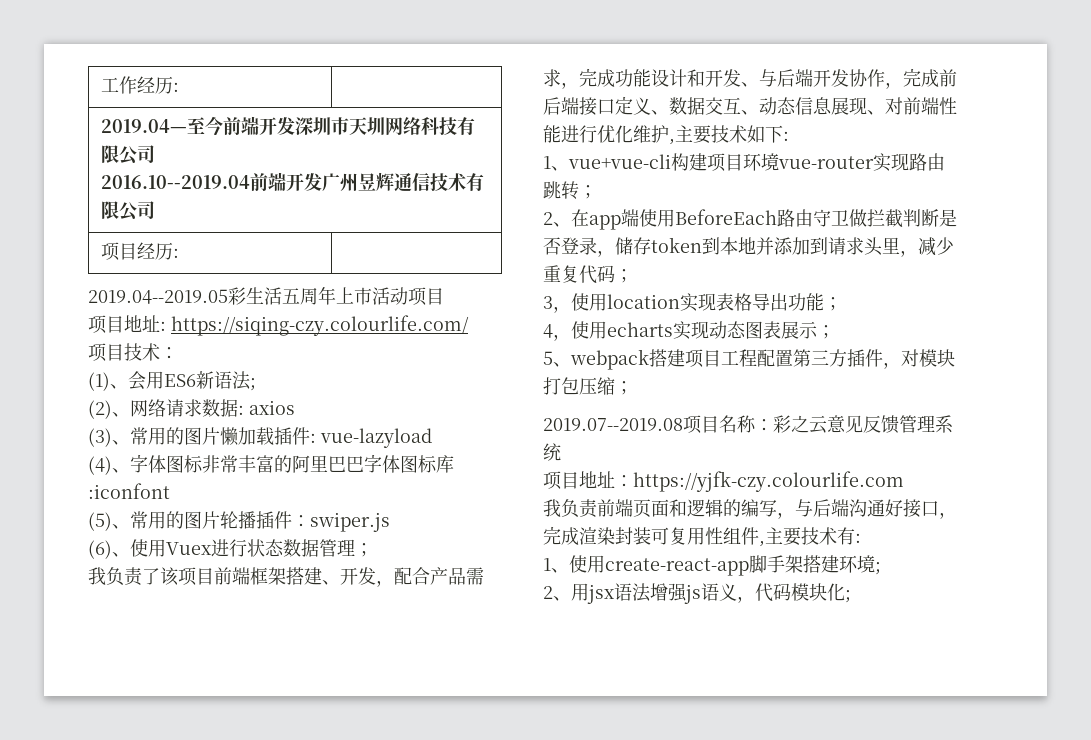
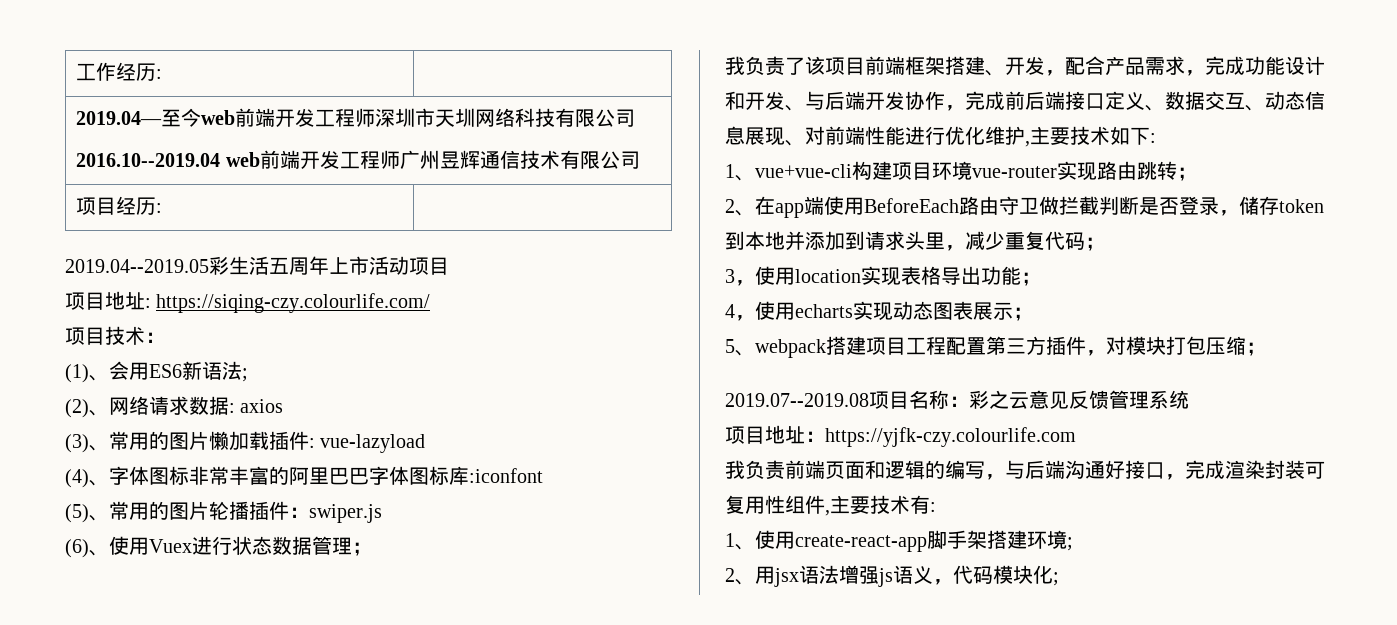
- 2019.04—至今前端开发深圳市天圳网络科技有限公司
- 2016.10--2019.04前端开发广州昱辉通信技术有限公司
+ 2019.04—至今web前端开发工程师深圳市天圳网络科技有限公司
+ 2016.10--2019.04 web前端开发工程师广州昱辉通信技术有限公司

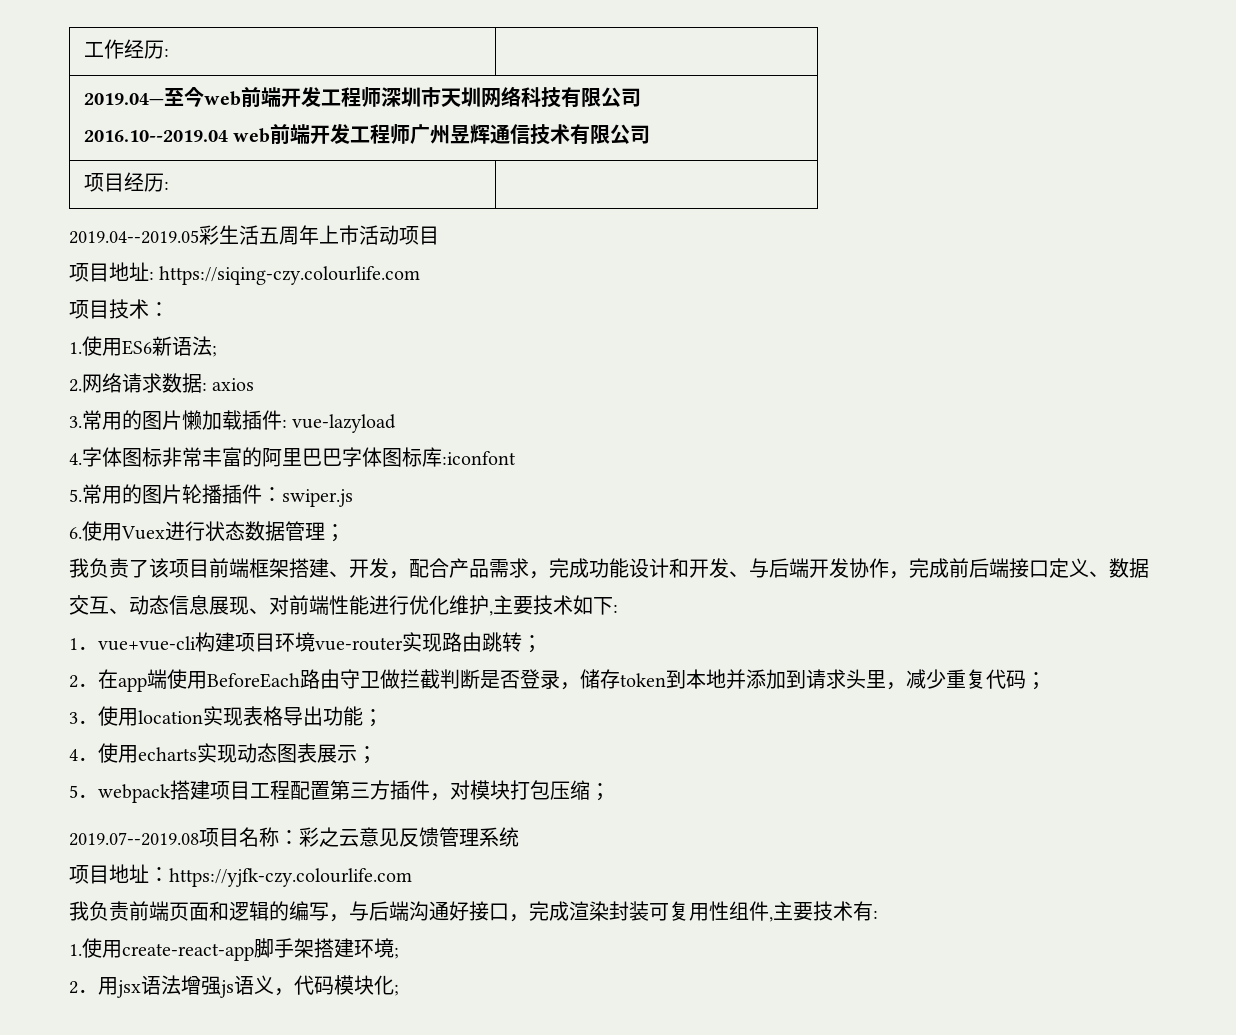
- 项目地址: https://siqing-czy.colourlife.com/
+ 项目地址: https://siqing-czy.colourlife.com
- (1)、会用ES6新语法;
+ 1.使用ES6新语法;
- (2)、网络请求数据: axios
+ 2.网络请求数据: axios
- (3)、常用的图片懒加载插件: vue-lazyload
+ 3.常用的图片懒加载插件: vue-lazyload
- (4)、字体图标非常丰富的阿里巴巴字体图标库:iconfont
+ 4.字体图标非常丰富的阿里巴巴字体图标库:iconfont
- (5)、常用的图片轮播插件：swiper.js
+ 5.常用的图片轮播插件：swiper.js
- (6)、使用Vuex进行状态数据管理；
+ 6.使用Vuex进行状态数据管理；
- 1、vue+vue-cli构建项目环境vue-router实现路由跳转；
+ 1．vue+vue-cli构建项目环境vue-router实现路由跳转；
- 2、在app端使用BeforeEach路由守卫做拦截判断是否登录，储存token到本地并添加到请求头里，减少重复代码；
+ 2．在app端使用BeforeEach路由守卫做拦截判断是否登录，储存token到本地并添加到请求头里，减少重复代码；
- 3，使用location实现表格导出功能；
+ 3．使用location实现表格导出功能；
- 4，使用echarts实现动态图表展示；
+ 4．使用echarts实现动态图表展示；
- 5、webpack搭建项目工程配置第三方插件，对模块打包压缩；
+ 5．webpack搭建项目工程配置第三方插件，对模块打包压缩；
- 1、使用create-react-app脚手架搭建环境;
+ 1.使用create-react-app脚手架搭建环境;
- 2、用jsx语法增强js语义，代码模块化;
+ 2．用jsx语法增强js语义，代码模块化;

